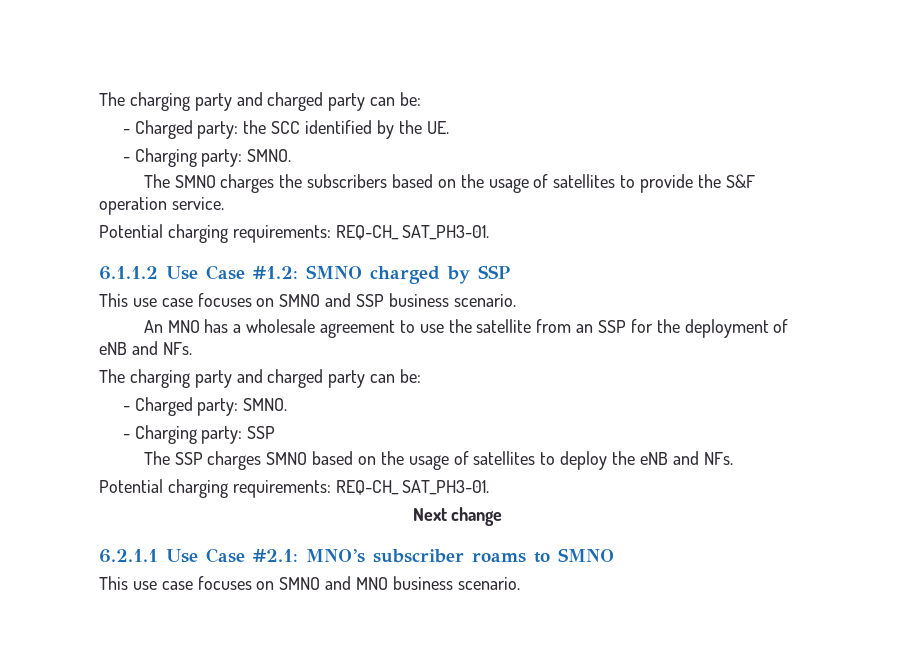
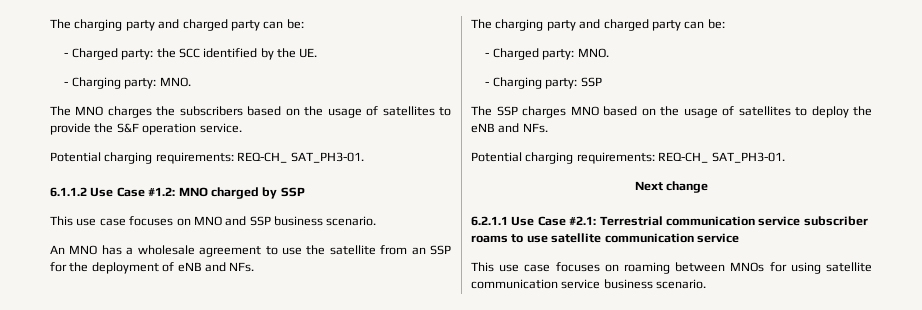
- - Charging party: SMNO.
- The SMNO charges the subscribers based on the usage of satellites to provide the S&F operation service.
+ - Charging party: MNO.
+ The MNO charges the subscribers based on the usage of satellites to provide the S&F operation service.
- 6.1.1.2 Use Case #1.2: SMNO charged by SSP
+ 6.1.1.2 Use Case #1.2: MNO charged by SSP
- This use case focuses on SMNO and SSP business scenario.
+ This use case focuses on MNO and SSP business scenario.
- - Charged party: SMNO.
+ - Charged party: MNO.
- The SSP charges SMNO based on the usage of satellites to deploy the eNB and NFs.
+ The SSP charges MNO based on the usage of satellites to deploy the eNB and NFs.
- 6.2.1.1 Use Case #2.1: MNO’s subscriber roams to SMNO
- This use case focuses on SMNO and MNO business scenario.
+ 6.2.1.1 Use Case #2.1: Terrestrial communication service subscriber roams to use satellite communication service
+ This use case focuses on roaming between MNOs for using satellite communication service business scenario.

